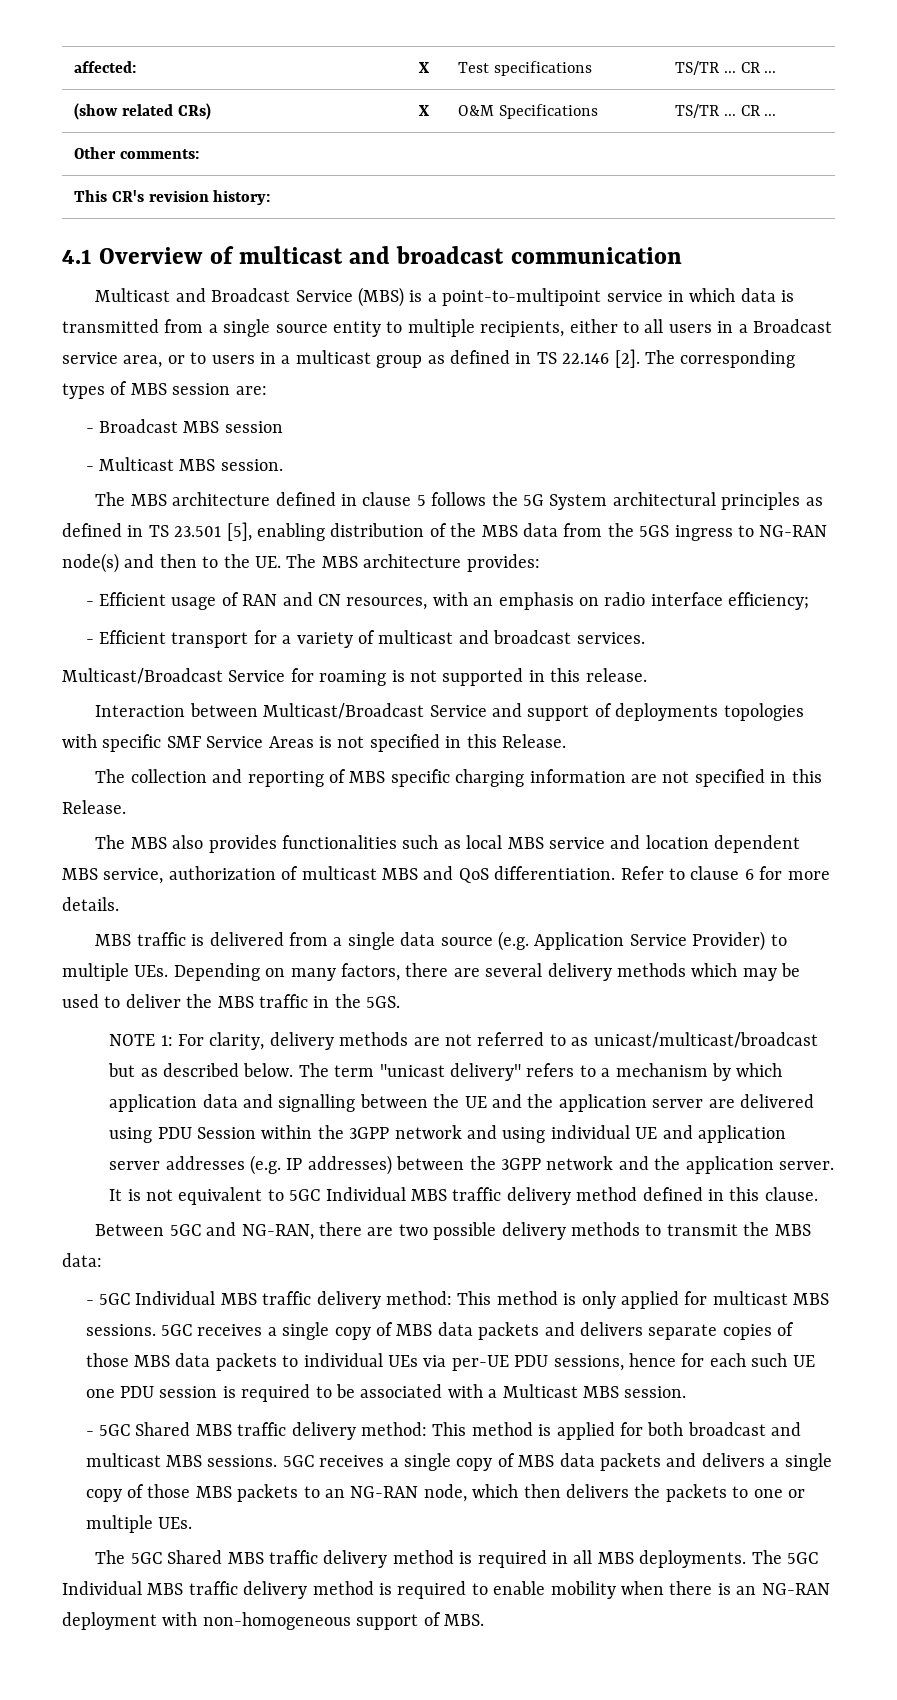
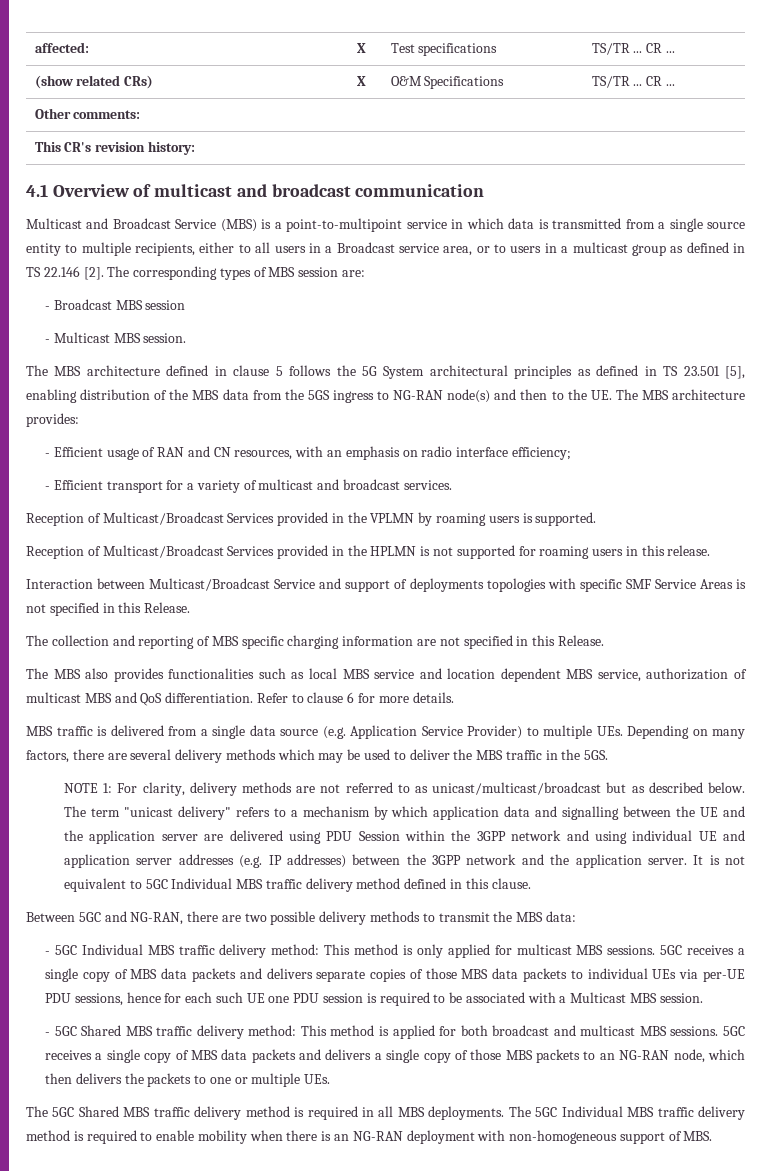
- Multicast/Broadcast Service for roaming is not supported in this release.
+ Reception of Multicast/Broadcast Services provided in the VPLMN by roaming users is supported.
+ Reception of Multicast/Broadcast Services provided in the HPLMN is not supported for roaming users in this release.

